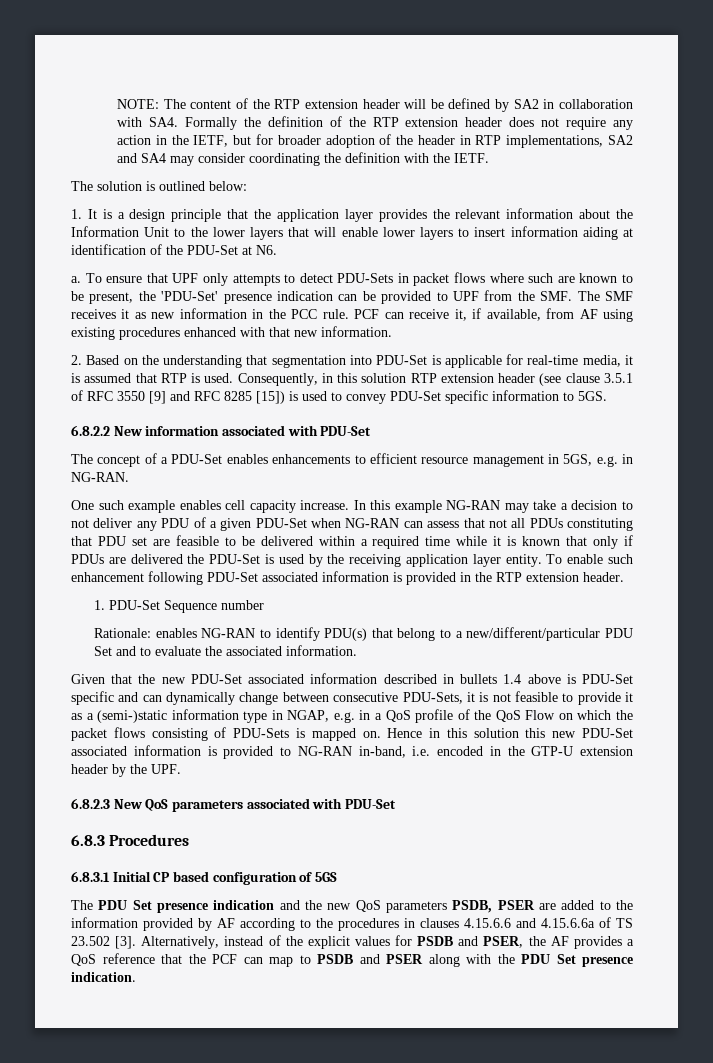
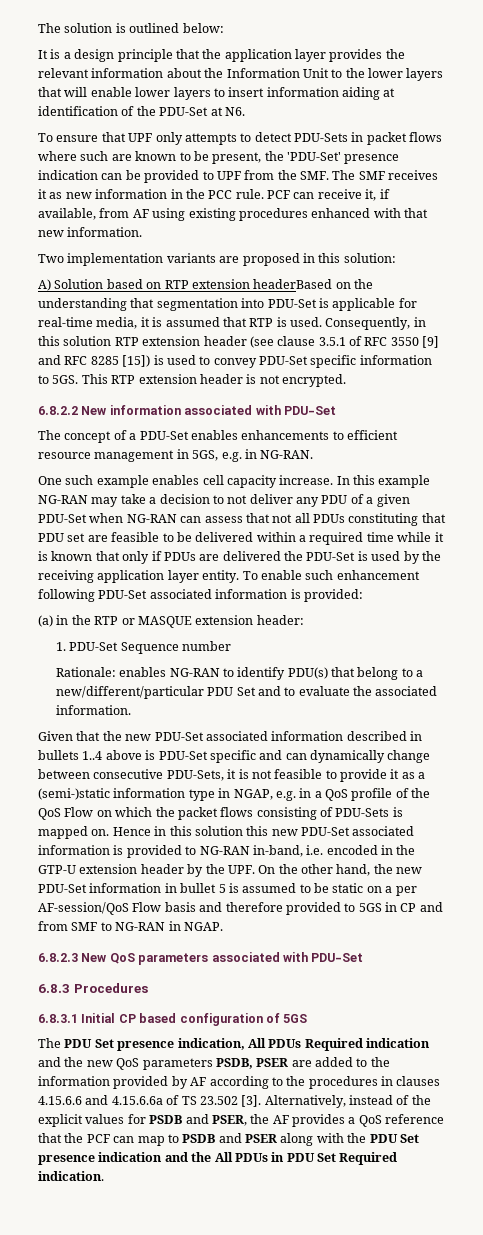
- NOTE: The content of the RTP extension header will be defined by SA2 in collaboration with SA4. Formally the definition of the RTP extension header does not require any action in the IETF, but for broader adoption of the header in RTP implementations, SA2 and SA4 may consider coordinating the definition with the IETF.
- 1. It is a design principle that the application layer provides the relevant information about the Information Unit to the lower layers that will enable lower layers to insert information aiding at identification of the PDU-Set at N6.
+ It is a design principle that the application layer provides the relevant information about the Information Unit to the lower layers that will enable lower layers to insert information aiding at identification of the PDU-Set at N6.
- a.
- 2. Based on the understanding that segmentation into PDU-Set is applicable for real-time media, it is assumed that RTP is used.
+ Two implementation variants are proposed in this solution:
+ A) Solution based on RTP extension headerBased on the understanding that segmentation into PDU-Set is applicable for real-time media, it is assumed that RTP is used.
+ This RTP extension header is not encrypted.
- To enable such enhancement following PDU-Set associated information is provided in the RTP extension header.
+ To enable such enhancement following PDU-Set associated information is provided:
+ (a) in the RTP or MASQUE extension header:
- Given that the new PDU-Set associated information described in bullets 1.4 above is PDU-Set specific and can dynamically change between consecutive PDU-Sets, it is not feasible to provide it as a (semi-)static information type in NGAP, e.g. in a QoS profile of the QoS Flow on which the packet flows consisting of PDU-Sets is mapped on.
+ Given that the new PDU-Set associated information described in bullets 1..4 above is PDU-Set specific and can dynamically change between consecutive PDU-Sets, it is not feasible to provide it as a (semi-)static information type in NGAP, e.g. in a QoS profile of the QoS Flow on which the packet flows consisting of PDU-Sets is mapped on.
- Hence in this solution this new PDU-Set associated information is provided to NG-RAN in-band, i.e. encoded in the GTP-U extension header by the UPF.
+ Hence in this solution this new PDU-Set associated information is provided to NG-RAN in-band, i.e. encoded in the GTP-U extension header by the UPF. On the other hand, the new PDU-Set information in bullet 5 is assumed to be static on a per AF-session/QoS Flow basis and therefore provided to 5GS in CP and from SMF to NG-RAN in NGAP.
- The PDU Set presence indication and the new QoS parameters PSDB, PSER are added to the information provided by AF according to the procedures in clauses 4.15.6.6 and 4.15.6.6a of TS 23.502 [3].
+ The PDU Set presence indication, All PDUs Required indication and the new QoS parameters PSDB, PSER are added to the information provided by AF according to the procedures in clauses 4.15.6.6 and 4.15.6.6a of TS 23.502 [3].
- Alternatively, instead of the explicit values for PSDB and PSER, the AF provides a QoS reference that the PCF can map to PSDB and PSER along with the PDU Set presence indication.
+ Alternatively, instead of the explicit values for PSDB and PSER, the AF provides a QoS reference that the PCF can map to PSDB and PSER along with the PDU Set presence indication and the All PDUs in PDU Set Required indication.

